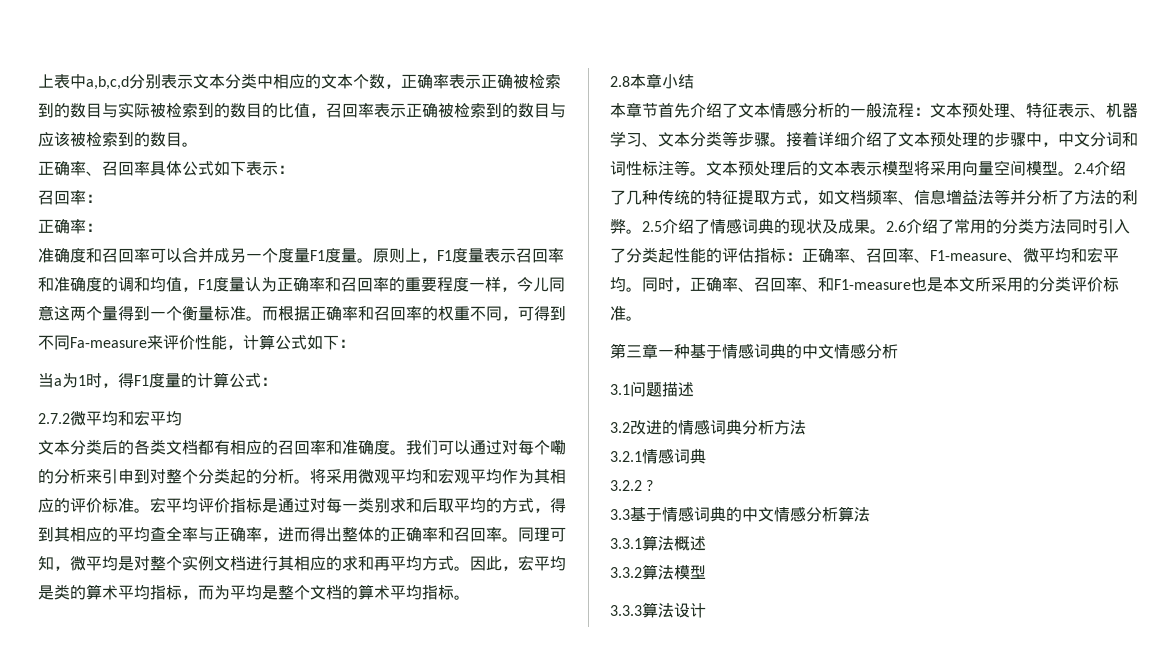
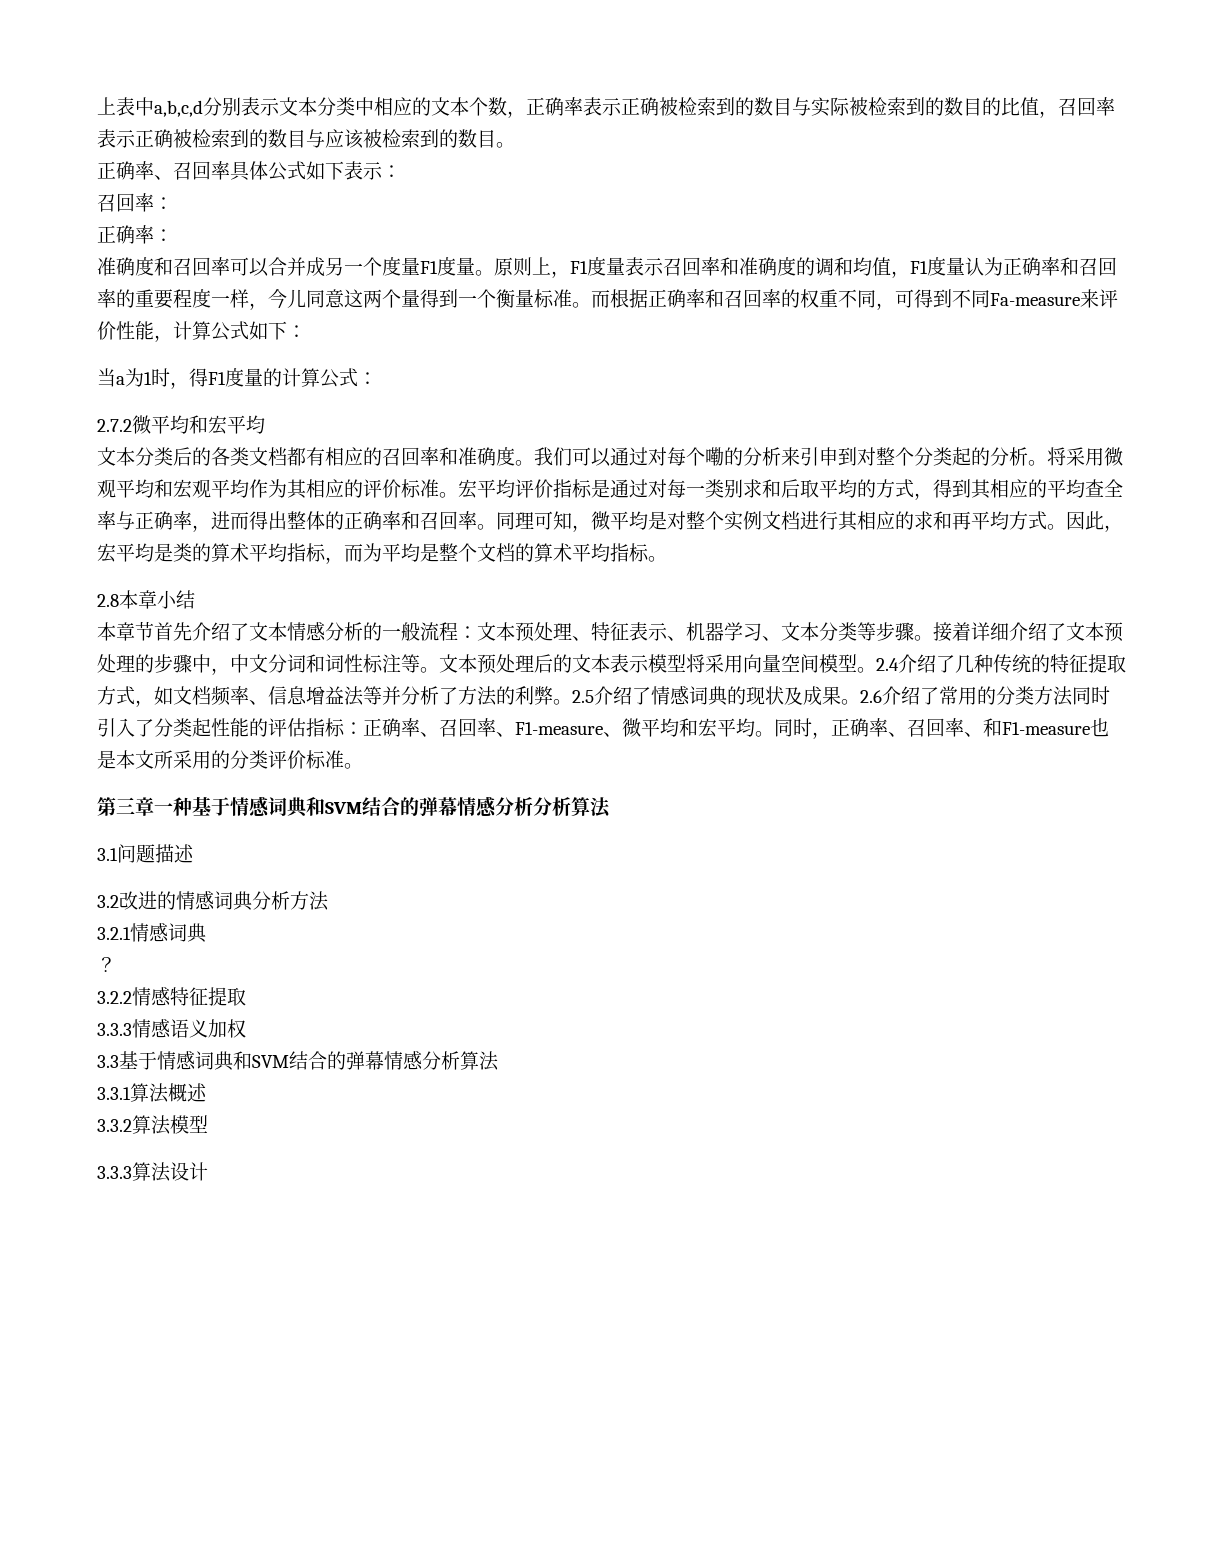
- 第三章一种基于情感词典的中文情感分析
+ 第三章一种基于情感词典和SVM结合的弹幕情感分析分析算法
+ ？
- 3.2.2 ?
+ 3.2.2情感特征提取
+ 3.3.3情感语义加权
- 3.3基于情感词典的中文情感分析算法
+ 3.3基于情感词典和SVM结合的弹幕情感分析算法

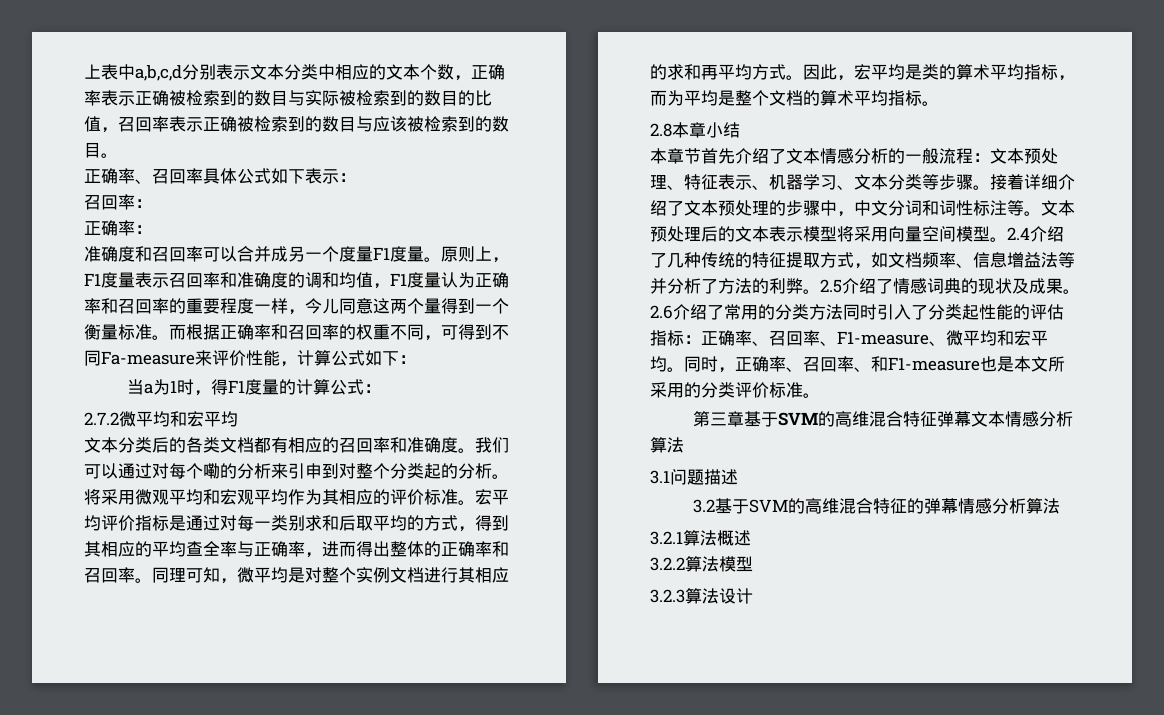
- 第三章一种基于情感词典和SVM结合的弹幕情感分析分析算法
+ 第三章基于SVM的高维混合特征弹幕文本情感分析算法
- 3.2改进的情感词典分析方法
- 3.2.1情感词典
- ？
- 3.2.2情感特征提取
- 3.3.3情感语义加权
- 3.3基于情感词典和SVM结合的弹幕情感分析算法
+ 3.2基于SVM的高维混合特征的弹幕情感分析算法
- 3.3.1算法概述
+ 3.2.1算法概述
- 3.3.2算法模型
+ 3.2.2算法模型
- 3.3.3算法设计
+ 3.2.3算法设计

